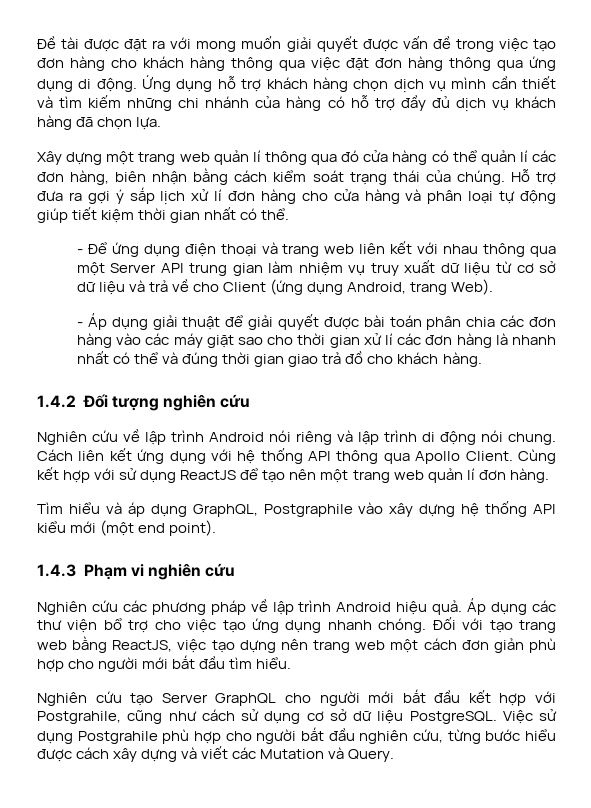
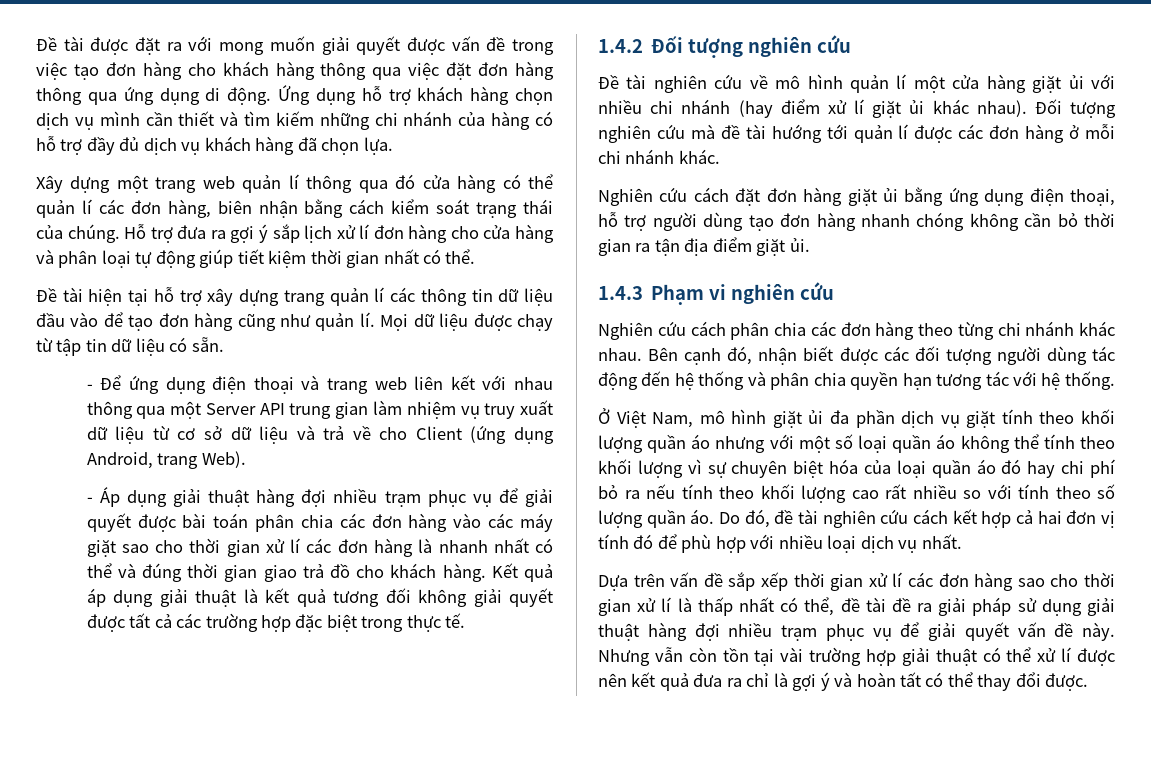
+ Đề tài hiện tại hỗ trợ xây dựng trang quản lí các thông tin dữ liệu đầu vào để tạo đơn hàng cũng như quản lí. Mọi dữ liệu được chạy từ tập tin dữ liệu có sẵn.
- - Áp dụng giải thuật để giải quyết được bài toán phân chia các đơn hàng vào các máy giặt sao cho thời gian xử lí các đơn hàng là nhanh nhất có thể và đúng thời gian giao trả đồ cho khách hàng.
+ - Áp dụng giải thuật hàng đợi nhiều trạm phục vụ để giải quyết được bài toán phân chia các đơn hàng vào các máy giặt sao cho thời gian xử lí các đơn hàng là nhanh nhất có thể và đúng thời gian giao trả đồ cho khách hàng. Kết quả áp dụng giải thuật là kết quả tương đối không giải quyết được tất cả các trường hợp đặc biệt trong thực tế.
- Nghiên cứu về lập trình Android nói riêng và lập trình di động nói chung. Cách liên kết ứng dụng với hệ thống API thông qua Apollo Client. Cùng kết hợp với sử dụng ReactJS để tạo nên một trang web quản lí đơn hàng.
- Tìm hiểu và áp dụng GraphQL, Postgraphile vào xây dựng hệ thống API kiểu mới (một end point).
+ Đề tài nghiên cứu về mô hình quản lí một cửa hàng giặt ủi với nhiều chi nhánh (hay điểm xử lí giặt ủi khác nhau). Đối tượng nghiên cứu mà đề tài hướng tới quản lí được các đơn hàng ở mỗi chi nhánh khác.
+ Nghiên cứu cách đặt đơn hàng giặt ủi bằng ứng dụng điện thoại, hỗ trợ người dùng tạo đơn hàng nhanh chóng không cần bỏ thời gian ra tận địa điểm giặt ủi.
- Nghiên cứu các phương pháp về lập trình Android hiệu quả. Áp dụng các thư viện bổ trợ cho việc tạo ứng dụng nhanh chóng. Đối với tạo trang web bằng ReactJS, việc tạo dựng nên trang web một cách đơn giản phù hợp cho người mới bắt đầu tìm hiểu.
- Nghiên cứu tạo Server GraphQL cho người mới bắt đầu kết hợp với Postgrahile, cũng như cách sử dụng cơ sở dữ liệu PostgreSQL. Việc sử dụng Postgrahile phù hợp cho người bắt đầu nghiên cứu, từng bước hiểu được cách xây dựng và viết các Mutation và Query.
+ Nghiên cứu cách phân chia các đơn hàng theo từng chi nhánh khác nhau. Bên cạnh đó, nhận biết được các đối tượng người dùng tác động đến hệ thống và phân chia quyền hạn tương tác với hệ thống.
+ Ở Việt Nam, mô hình giặt ủi đa phần dịch vụ giặt tính theo khối lượng quần áo nhưng với một số loại quần áo không thể tính theo khối lượng vì sự chuyên biệt hóa của loại quần áo đó hay chi phí bỏ ra nếu tính theo khối lượng cao rất nhiều so với tính theo số lượng quần áo. Do đó, đề tài nghiên cứu cách kết hợp cả hai đơn vị tính đó để phù hợp với nhiều loại dịch vụ nhất.
+ Dựa trên vấn đề sắp xếp thời gian xử lí các đơn hàng sao cho thời gian xử lí là thấp nhất có thể, đề tài đề ra giải pháp sử dụng giải thuật hàng đợi nhiều trạm phục vụ để giải quyết vấn đề này. Nhưng vẫn còn tồn tại vài trường hợp giải thuật có thể xử lí được nên kết quả đưa ra chỉ là gợi ý và hoàn tất có thể thay đổi được.

